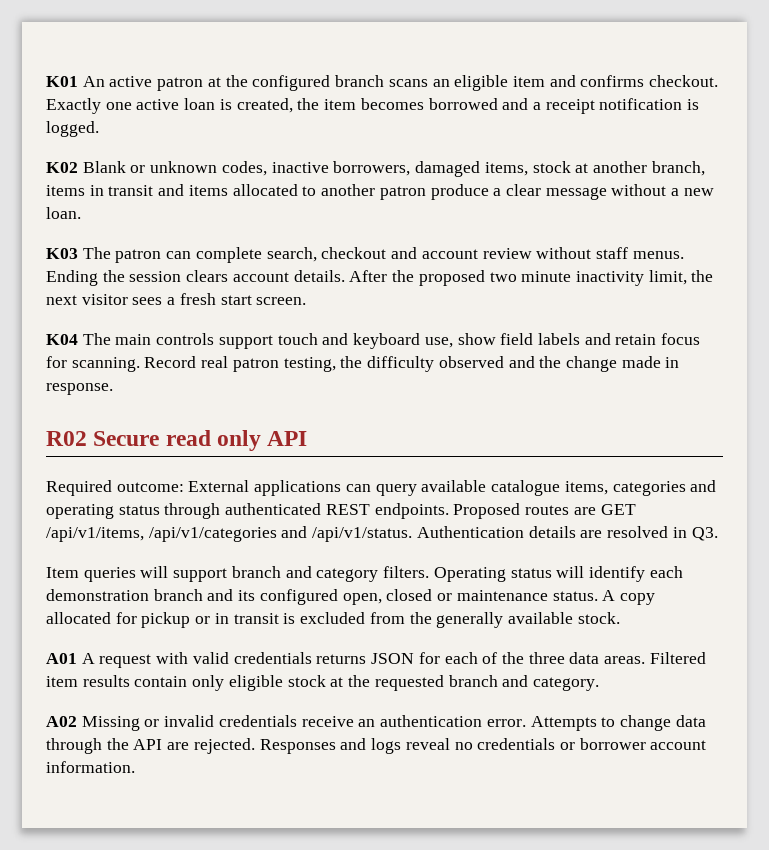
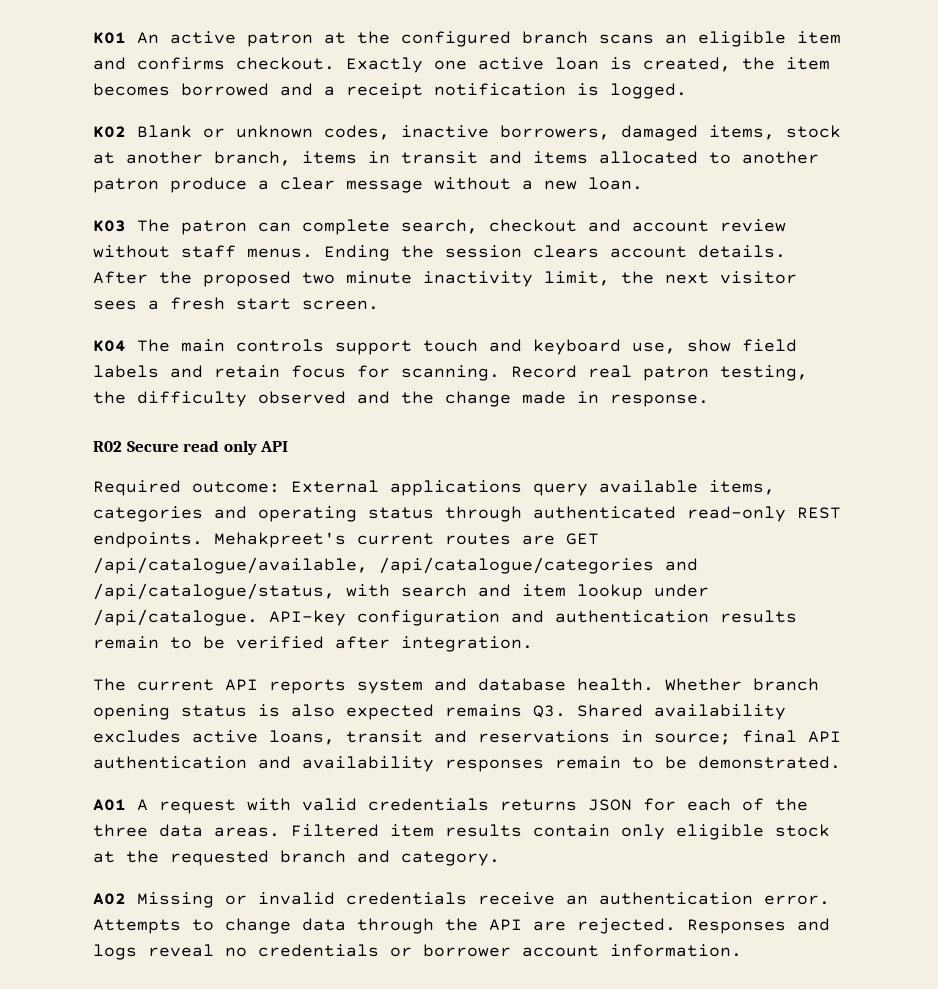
- Required outcome: External applications can query available catalogue items, categories and operating status through authenticated REST endpoints.
+ Required outcome: External applications query available items, categories and operating status through authenticated read-only REST endpoints.
- Proposed routes are GET /api/v1/items, /api/v1/categories and /api/v1/status. Authentication details are resolved in Q3.
- Item queries will support branch and category filters. Operating status will identify each demonstration branch and its configured open, closed or maintenance status. A copy allocated for pickup or in transit is excluded from the generally available stock.
+ Mehakpreet's current routes are GET /api/catalogue/available, /api/catalogue/categories and /api/catalogue/status, with search and item lookup under /api/catalogue. API-key configuration and authentication results remain to be verified after integration.
+ The current API reports system and database health. Whether branch opening status is also expected remains Q3. Shared availability excludes active loans, transit and reservations in source; final API authentication and availability responses remain to be demonstrated.

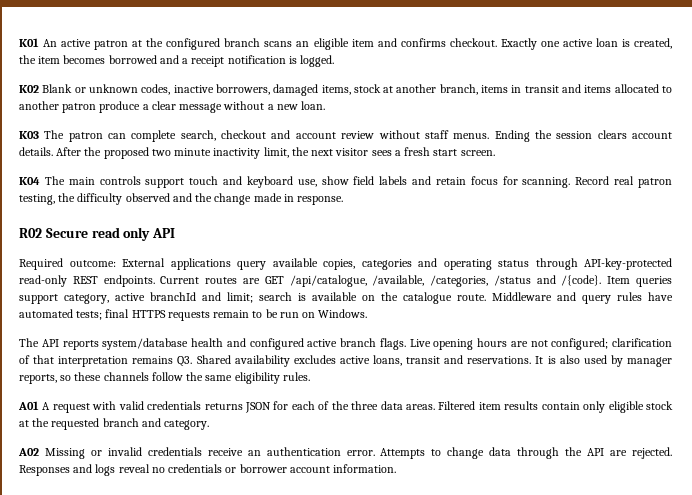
- Required outcome: External applications query available items, categories and operating status through authenticated read-only REST endpoints.
+ Required outcome: External applications query available copies, categories and operating status through API-key-protected read-only REST endpoints.
- Mehakpreet's current routes are GET /api/catalogue/available, /api/catalogue/categories and /api/catalogue/status, with search and item lookup under /api/catalogue. API-key configuration and authentication results remain to be verified after integration.
- The current API reports system and database health. Whether branch opening status is also expected remains Q3. Shared availability excludes active loans, transit and reservations in source; final API authentication and availability responses remain to be demonstrated.
+ Current routes are GET /api/catalogue, /available, /categories, /status and /{code}. Item queries support category, active branchId and limit; search is available on the catalogue route. Middleware and query rules have automated tests; final HTTPS requests remain to be run on Windows.
+ The API reports system/database health and configured active branch flags. Live opening hours are not configured; clarification of that interpretation remains Q3. Shared availability excludes active loans, transit and reservations. It is also used by manager reports, so these channels follow the same eligibility rules.

